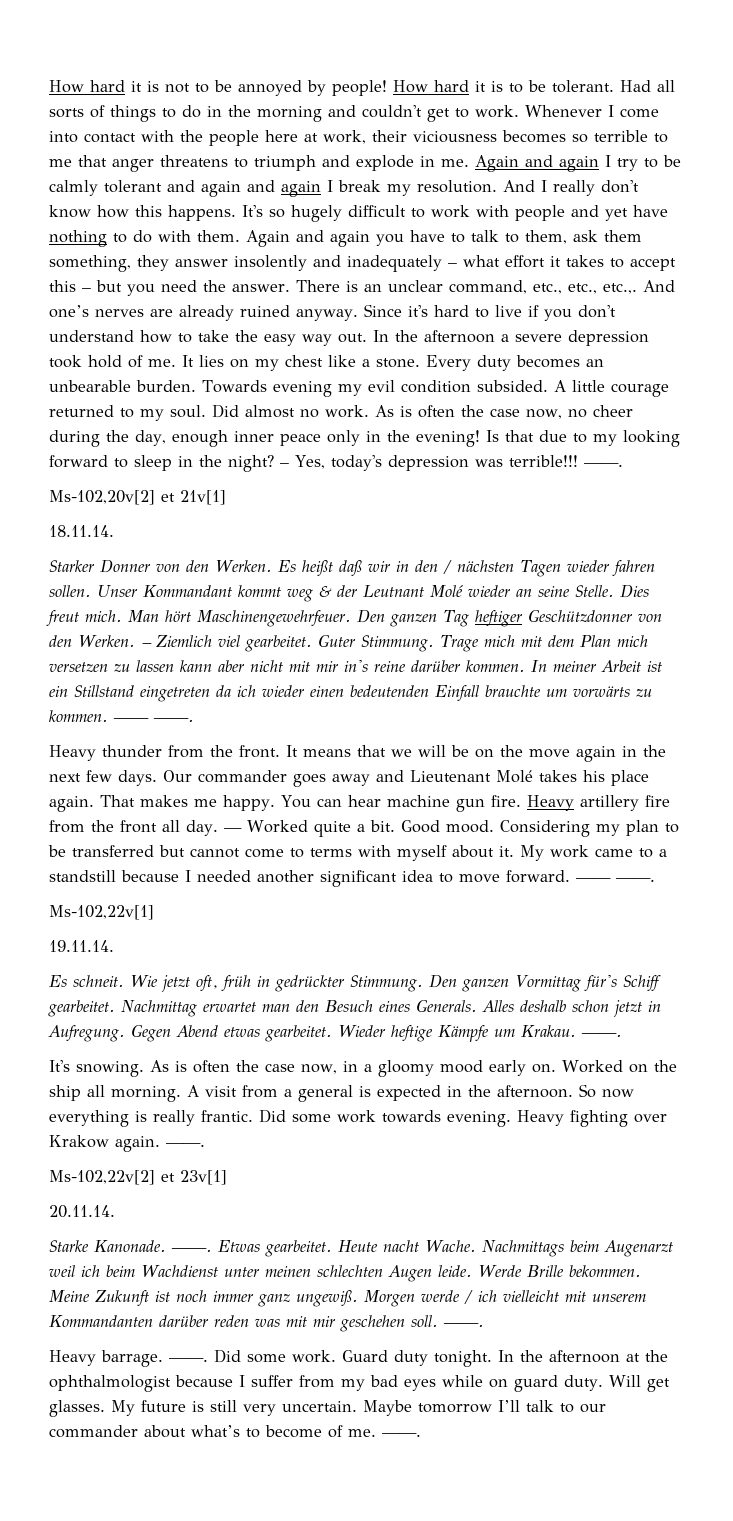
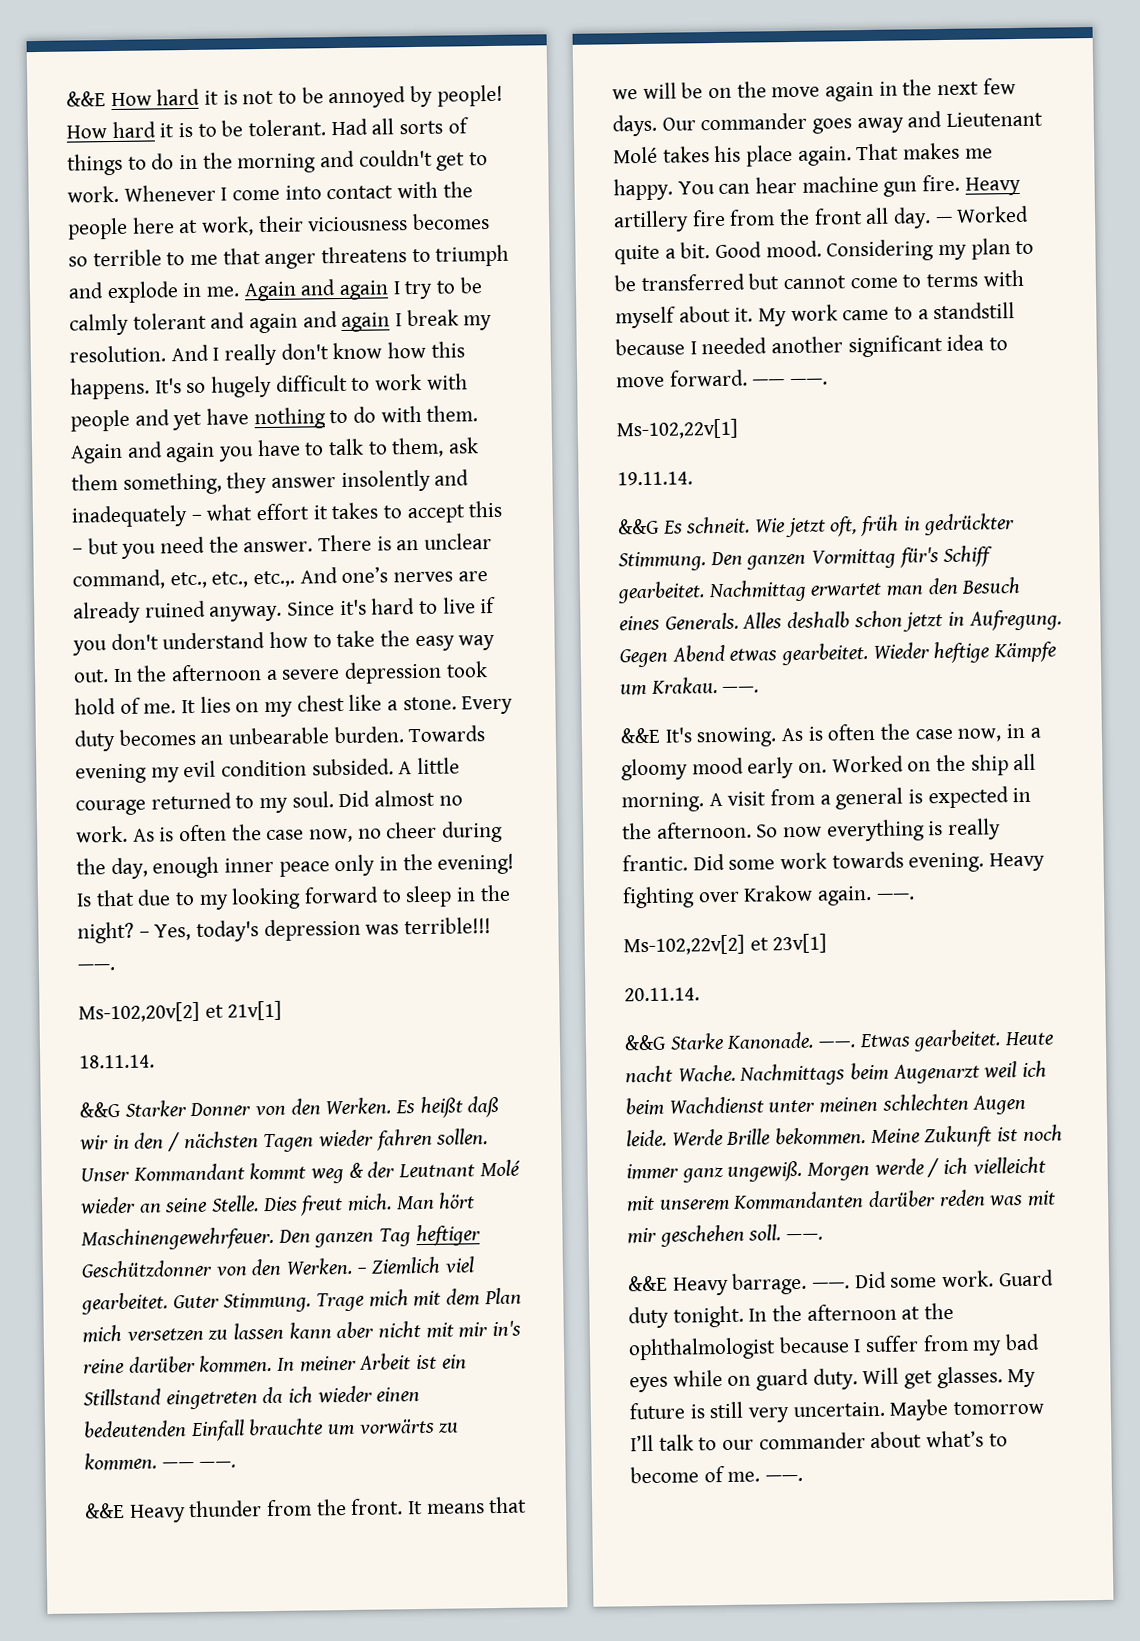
- How hard it is not to be annoyed by people!
+ &&E How hard it is not to be annoyed by people!
- Starker Donner von den Werken.
+ &&G Starker Donner von den Werken.
- Heavy thunder from the front.
+ &&E Heavy thunder from the front.
- Es schneit.
+ &&G Es schneit.
- It's snowing.
+ &&E It's snowing.
- Starke Kanonade.
+ &&G Starke Kanonade.
- Heavy barrage.
+ &&E Heavy barrage.

